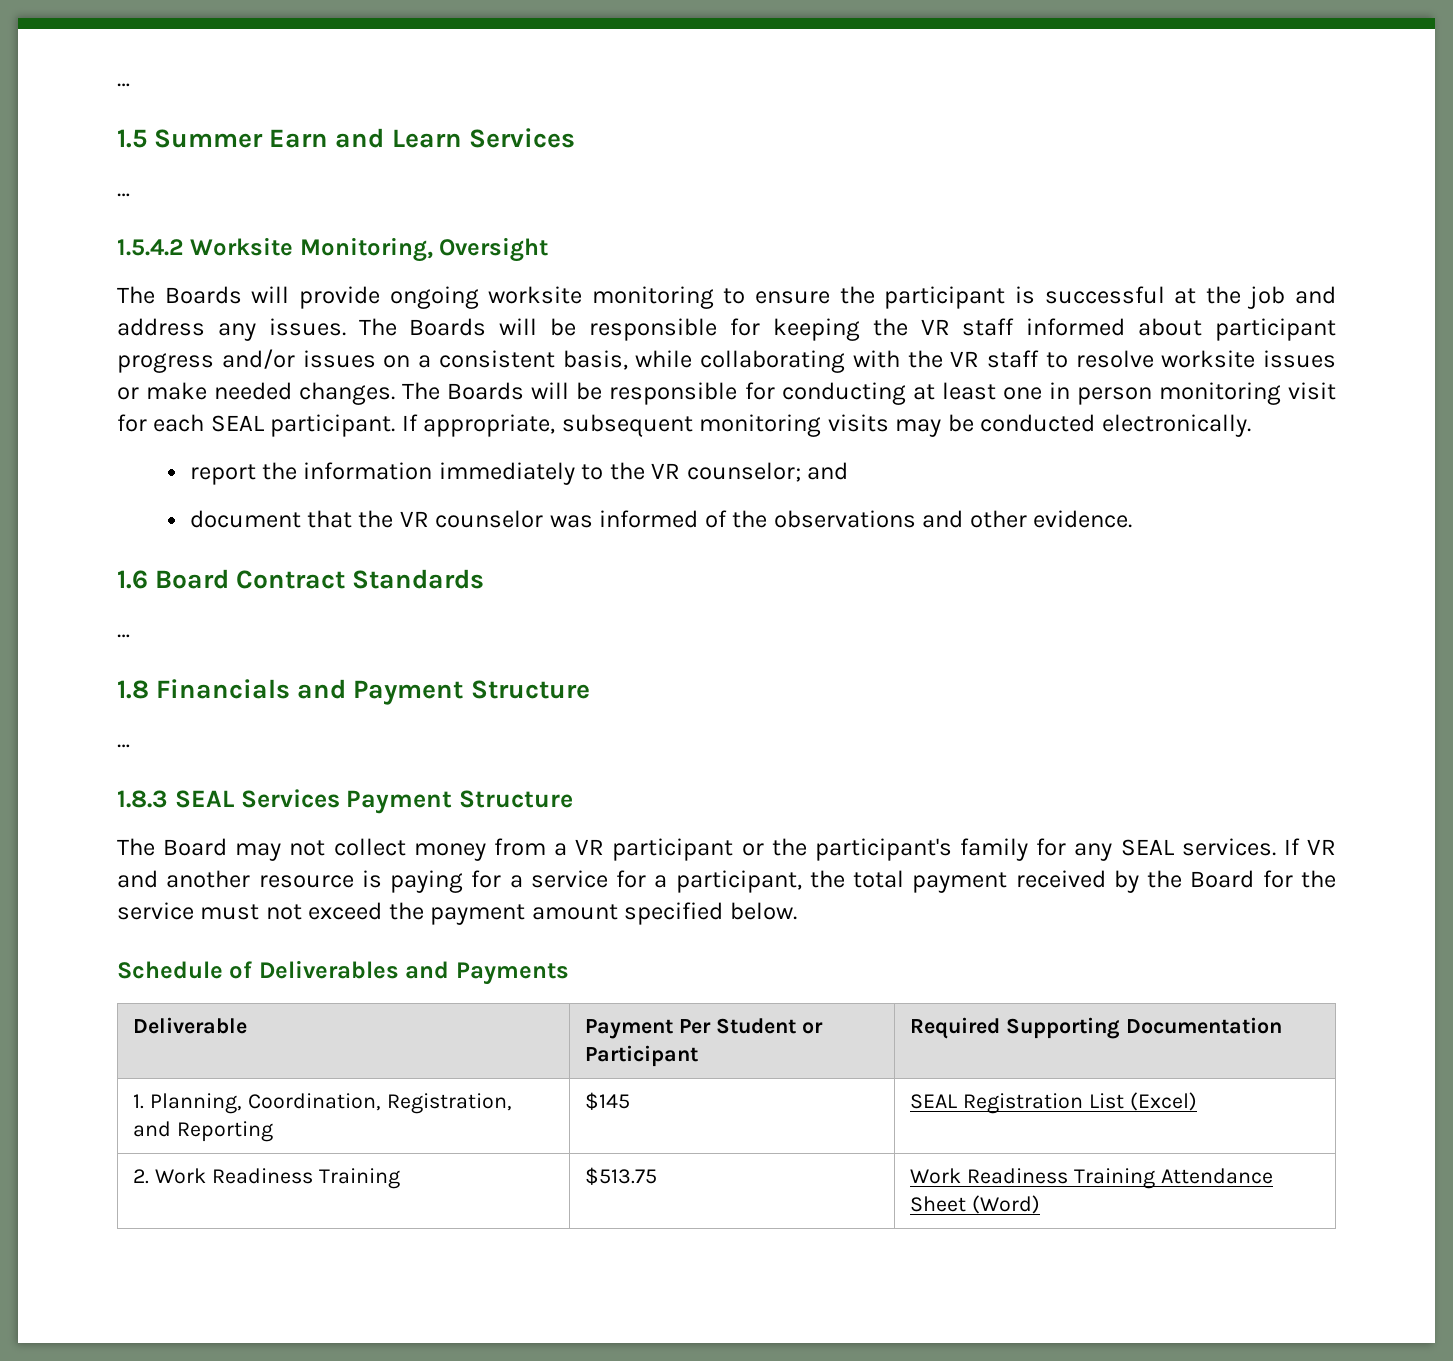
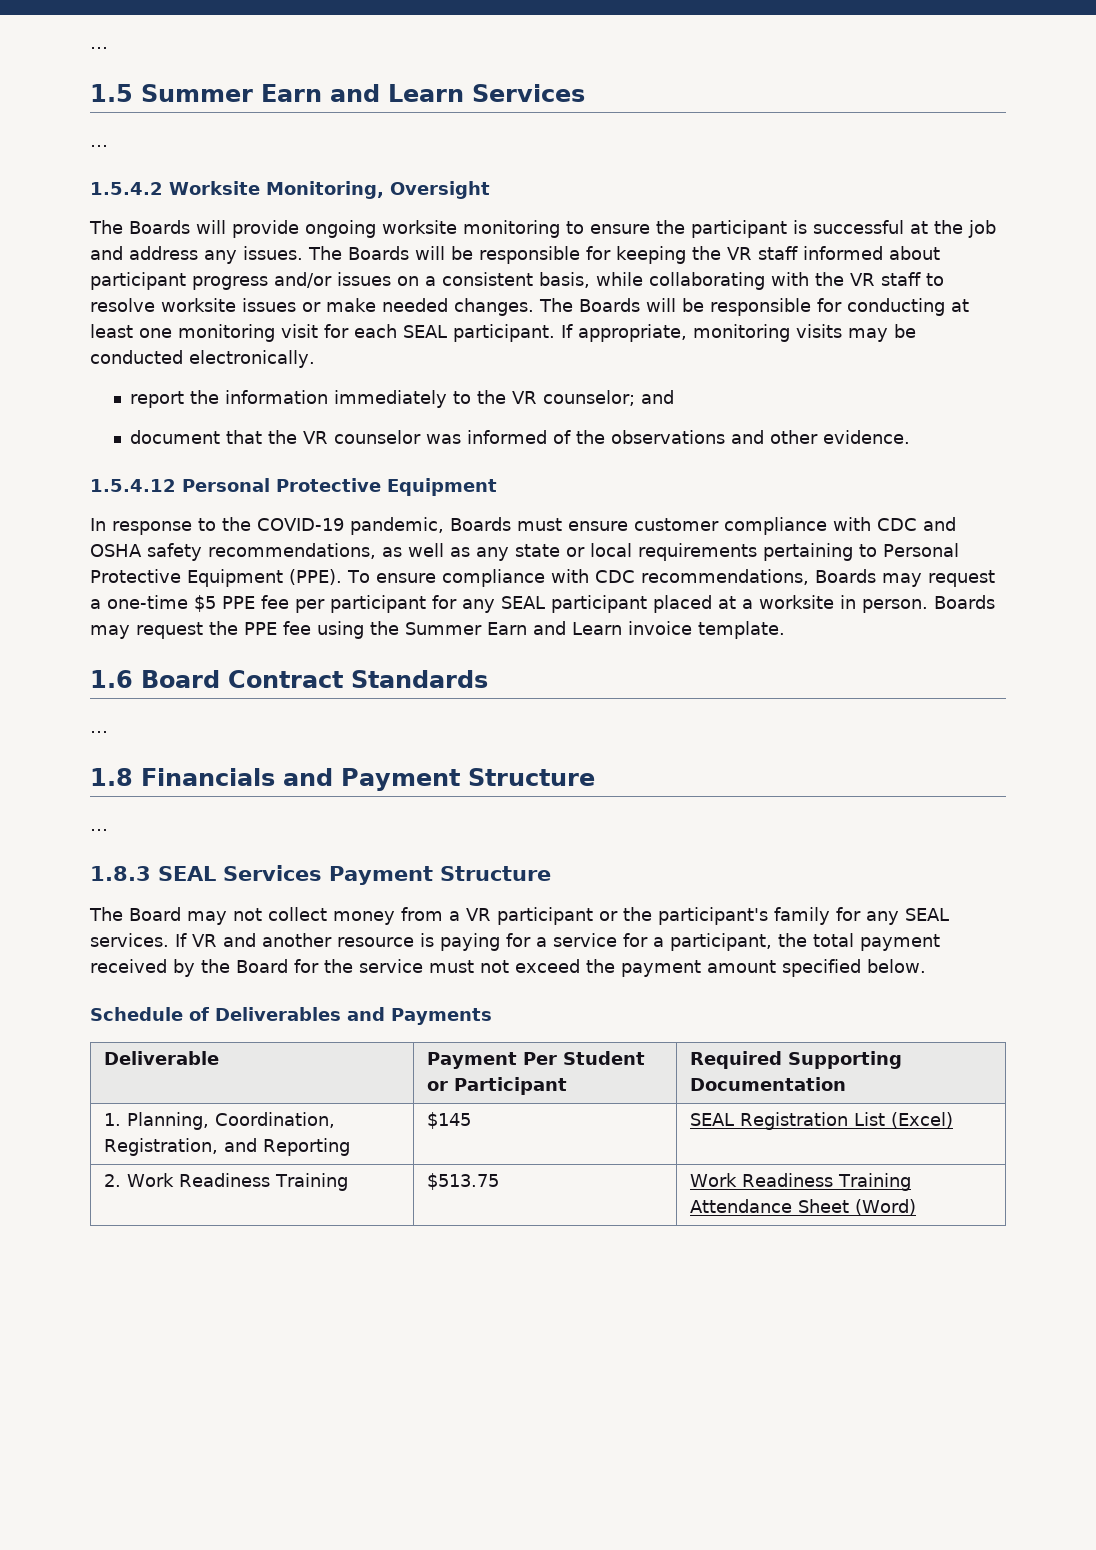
- The Boards will be responsible for conducting at least one in person monitoring visit for each SEAL participant.
+ The Boards will be responsible for conducting at least one monitoring visit for each SEAL participant.
- If appropriate, subsequent monitoring visits may be conducted electronically.
+ If appropriate, monitoring visits may be conducted electronically.
+ 1.5.4.12 Personal Protective Equipment
+ In response to the COVID-19 pandemic, Boards must ensure customer compliance with CDC and OSHA safety recommendations, as well as any state or local requirements pertaining to Personal Protective Equipment (PPE). To ensure compliance with CDC recommendations, Boards may request a one-time $5 PPE fee per participant for any SEAL participant placed at a worksite in person. Boards may request the PPE fee using the Summer Earn and Learn invoice template.

